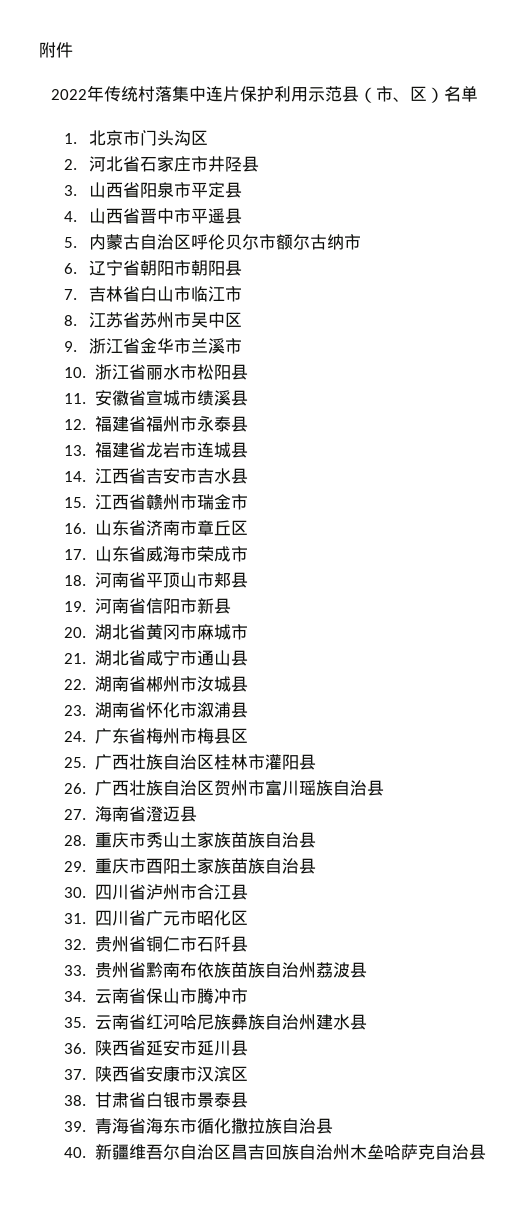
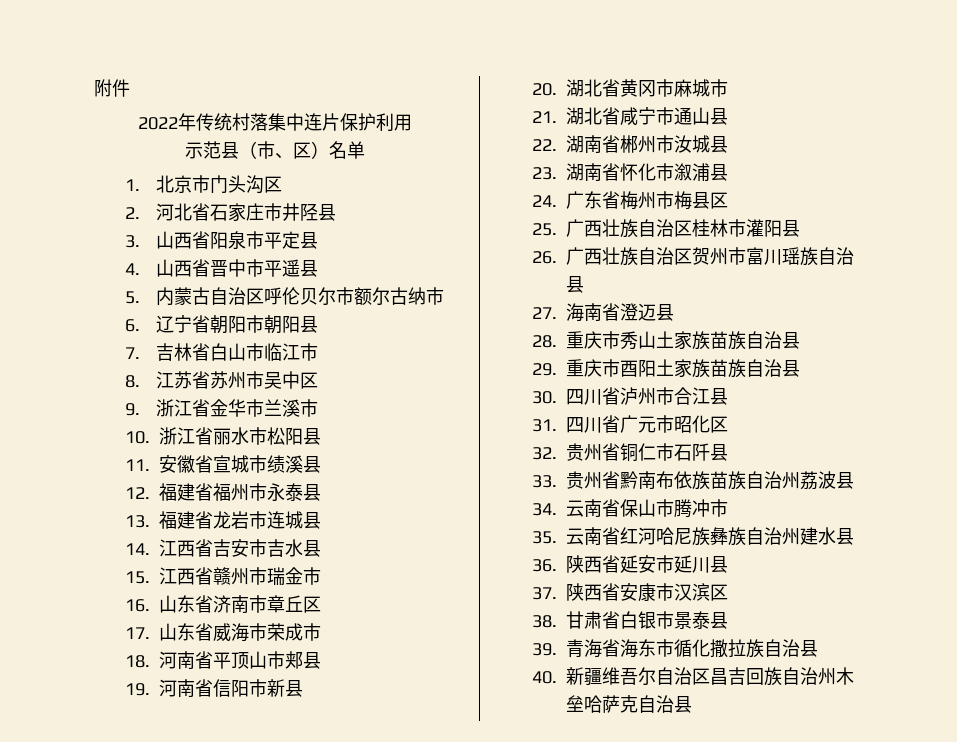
- 2022年传统村落集中连片保护利用示范县（市、区）名单
+ 2022年传统村落集中连片保护利用
+ 示范县（市、区）名单

